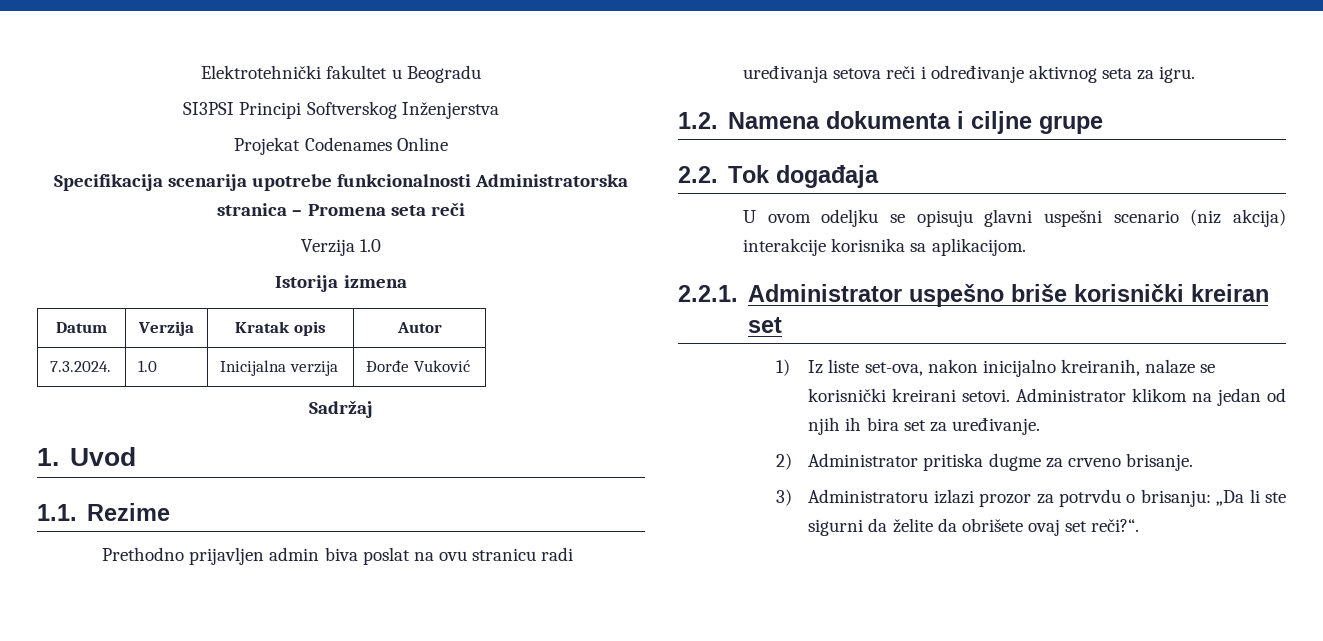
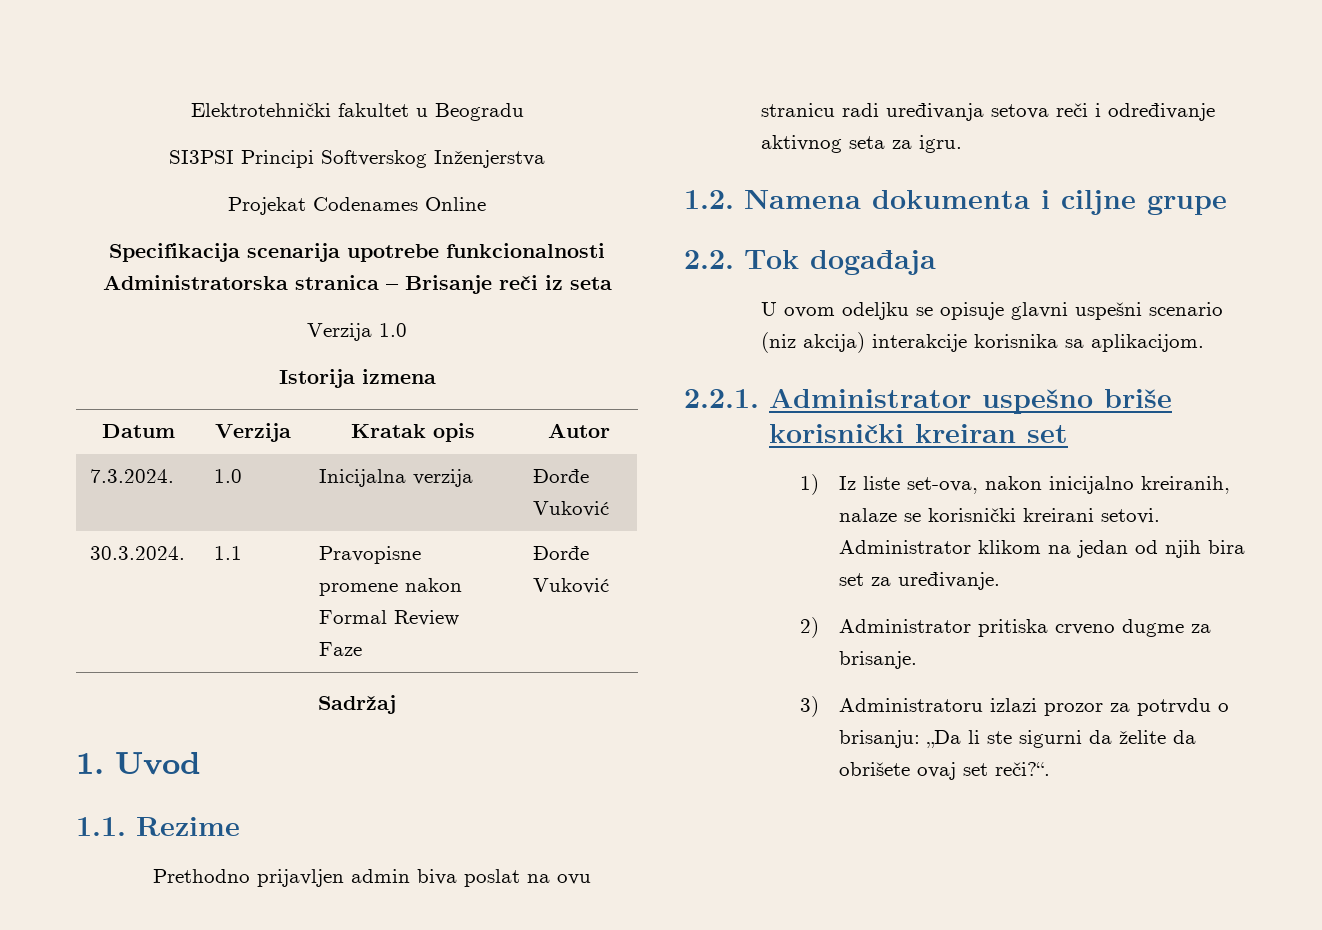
- Specifikacija scenarija upotrebe funkcionalnosti Administratorska stranica – Promena seta reči
+ Specifikacija scenarija upotrebe funkcionalnosti Administratorska stranica – Brisanje reči iz seta
+ 30.3.2024. | 1.1 | Pravopisne promene nakon Formal Review Faze | Đorđe Vuković
- U ovom odeljku se opisuju glavni uspešni scenario (niz akcija) interakcije korisnika sa aplikacijom.
+ U ovom odeljku se opisuje glavni uspešni scenario (niz akcija) interakcije korisnika sa aplikacijom.
- Administrator klikom na jedan od njih ih bira set za uređivanje.
+ Administrator klikom na jedan od njih bira set za uređivanje.
- 2) Administrator pritiska dugme za crveno brisanje.
+ 2) Administrator pritiska crveno dugme za brisanje.

